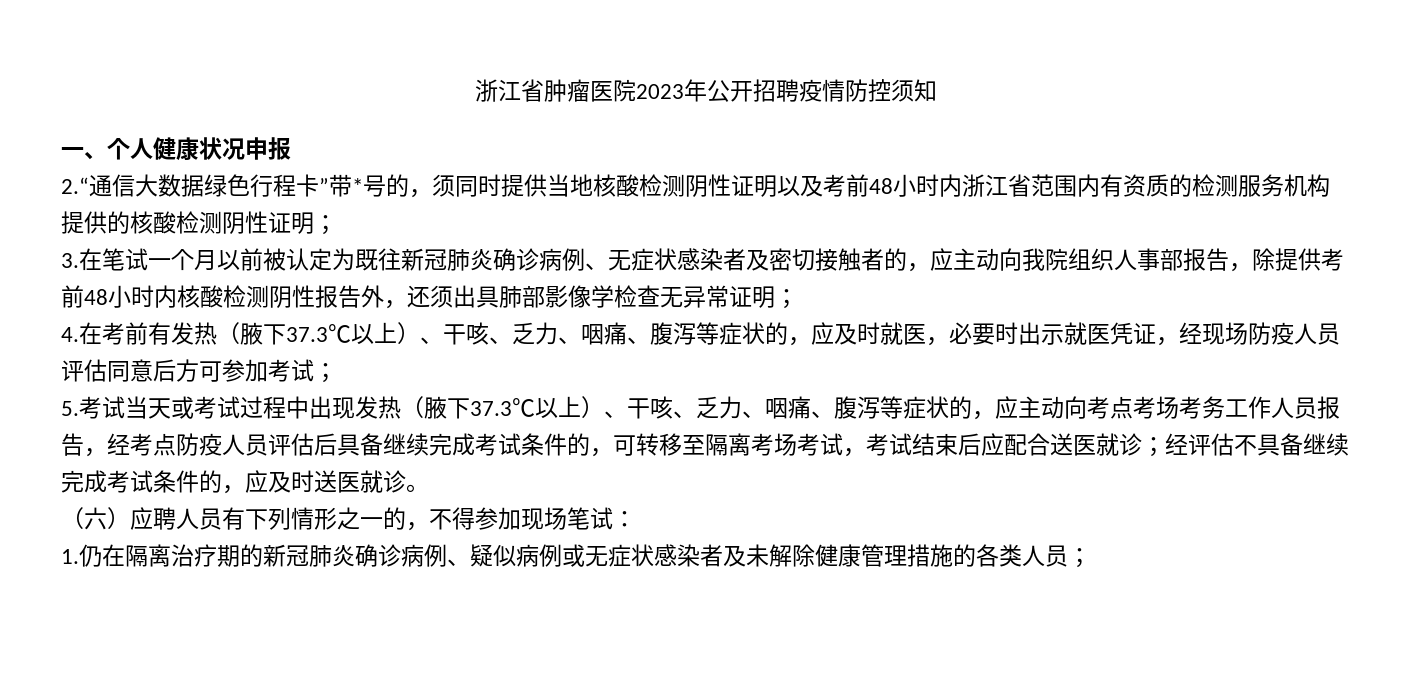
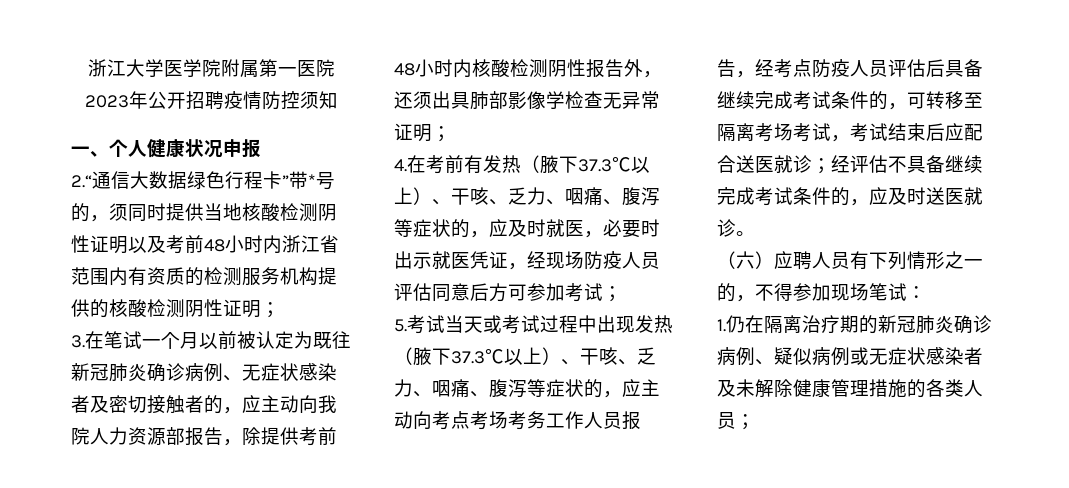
- 浙江省肿瘤医院2023年公开招聘疫情防控须知
+ 浙江大学医学院附属第一医院2023年公开招聘疫情防控须知
- 3.在笔试一个月以前被认定为既往新冠肺炎确诊病例、无症状感染者及密切接触者的，应主动向我院组织人事部报告，除提供考前48小时内核酸检测阴性报告外，还须出具肺部影像学检查无异常证明；
+ 3.在笔试一个月以前被认定为既往新冠肺炎确诊病例、无症状感染者及密切接触者的，应主动向我院人力资源部报告，除提供考前48小时内核酸检测阴性报告外，还须出具肺部影像学检查无异常证明；

